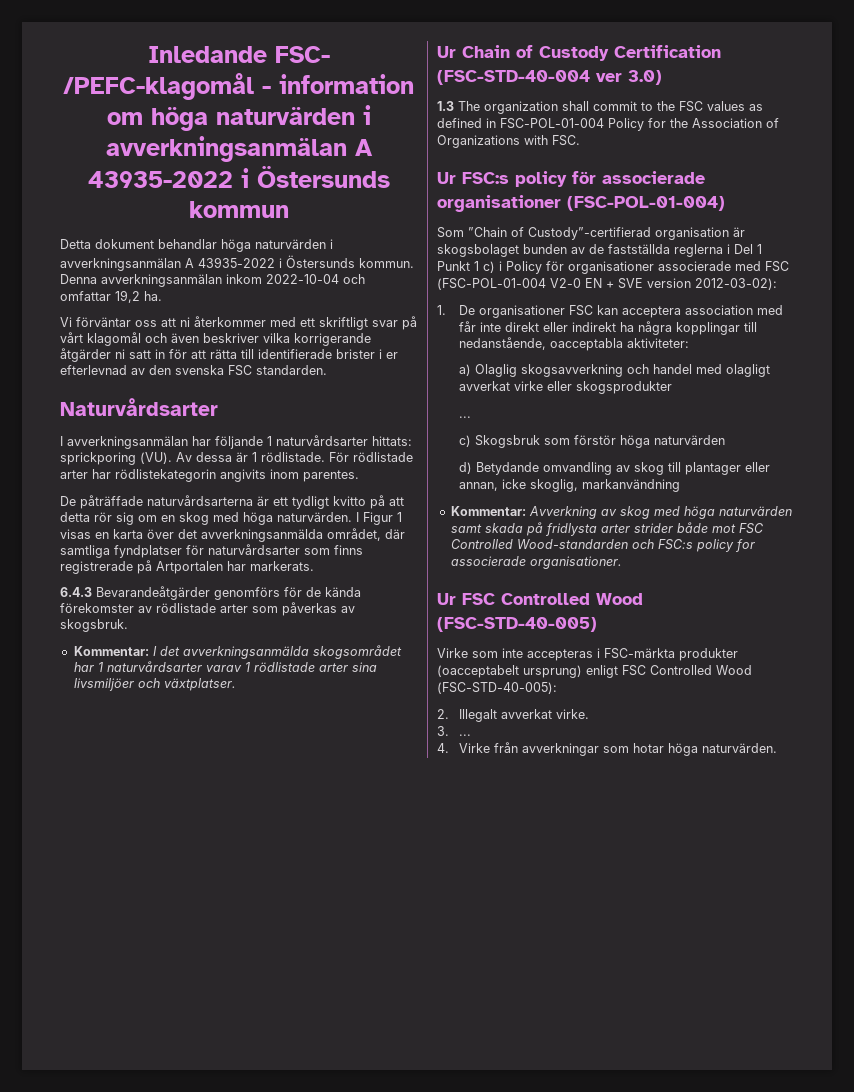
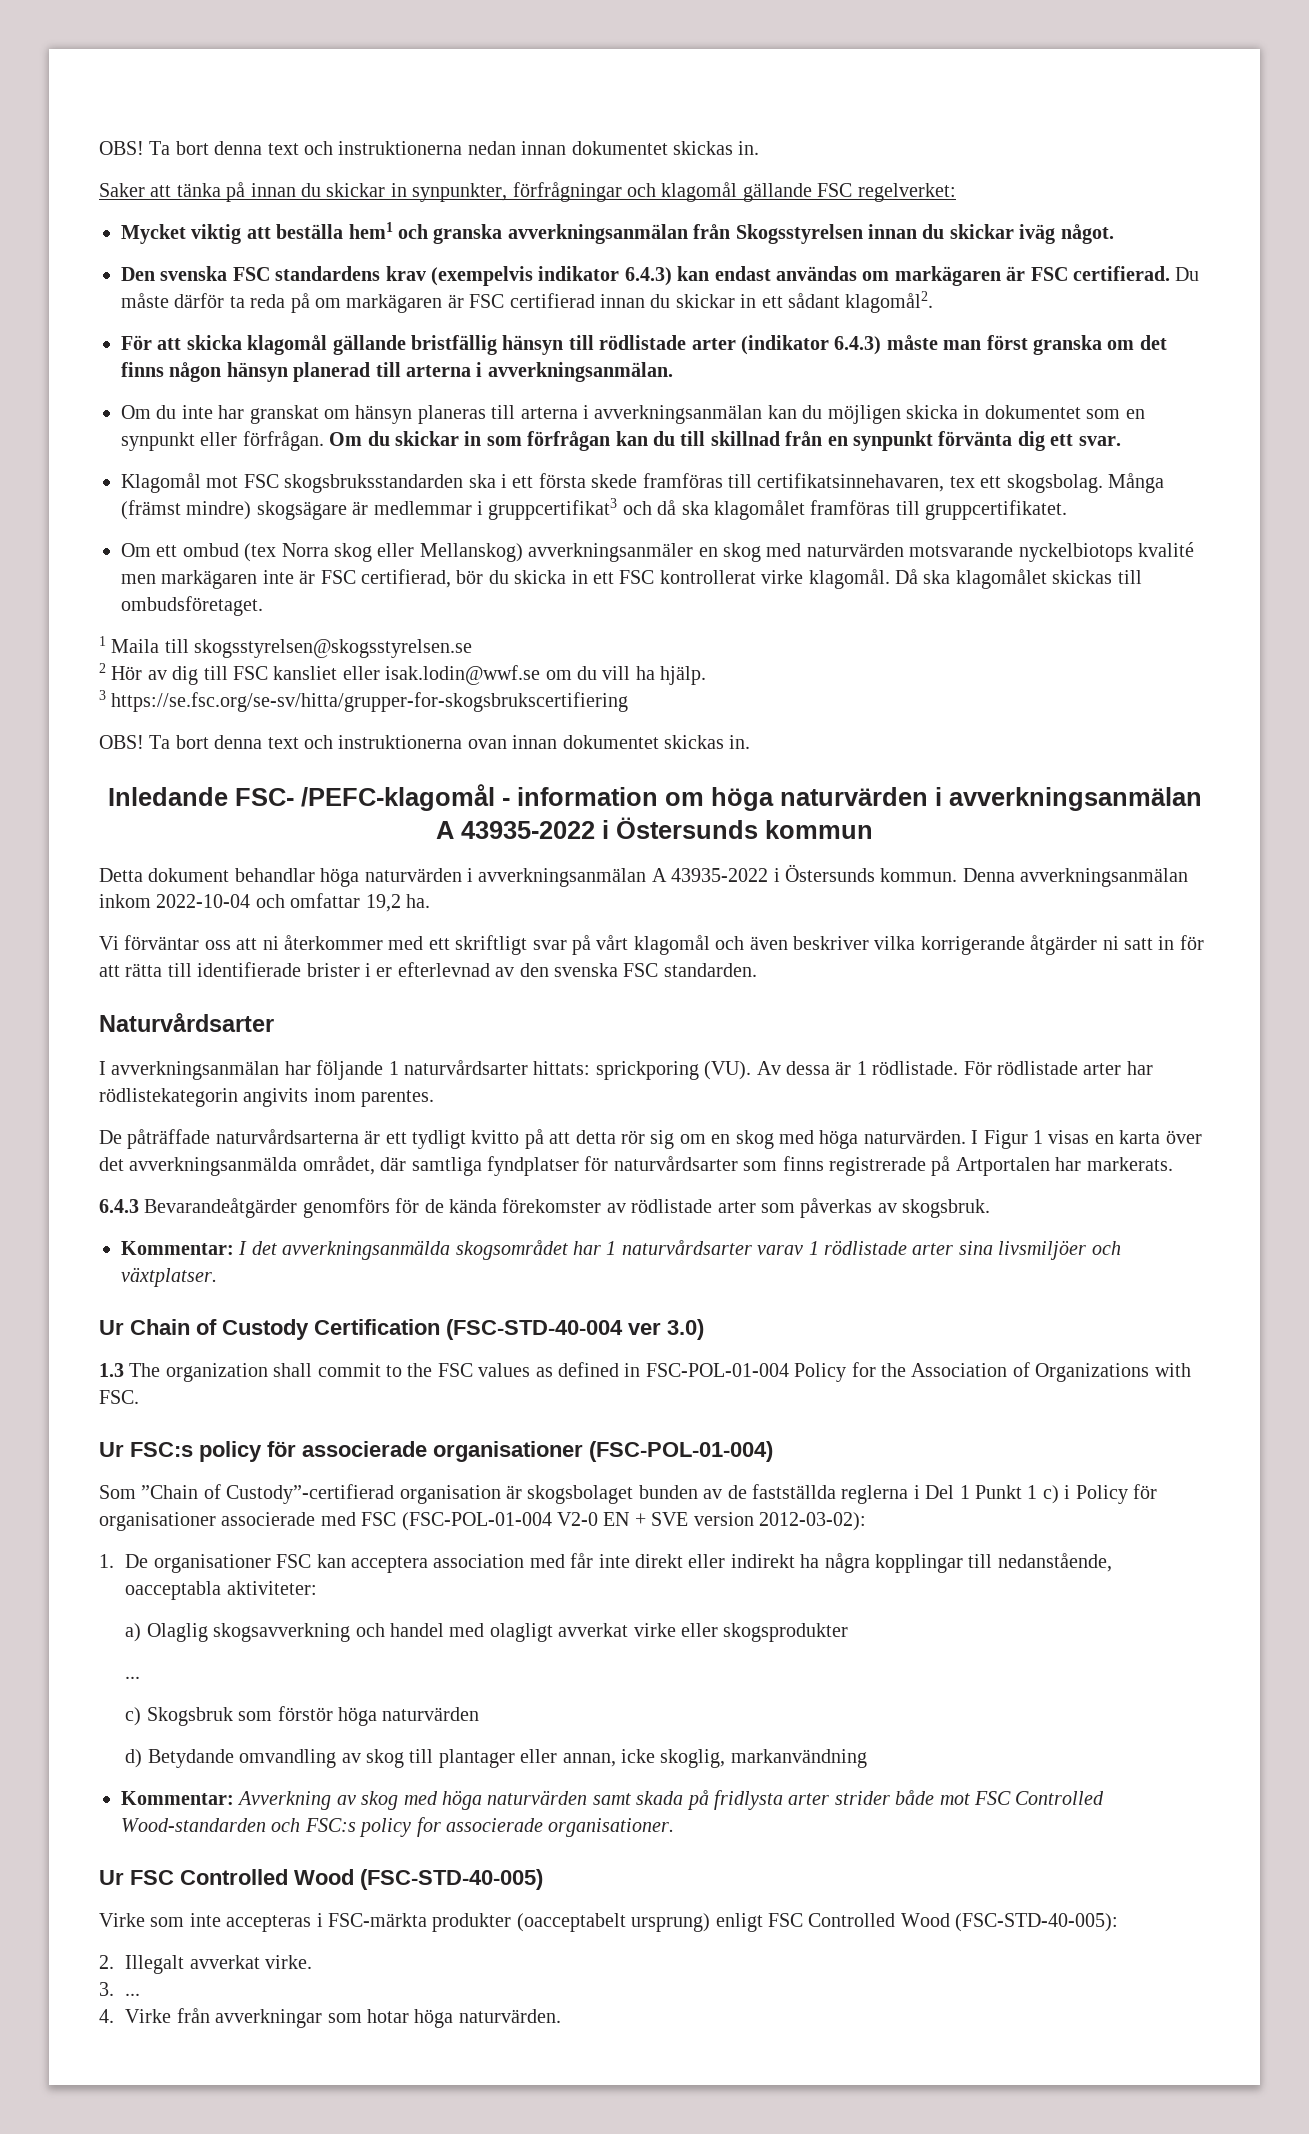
+ OBS! Ta bort denna text och instruktionerna nedan innan dokumentet skickas in.
+ Saker att tänka på innan du skickar in synpunkter, förfrågningar och klagomål gällande FSC regelverket:
+ Mycket viktig att beställa hem1 och granska avverkningsanmälan från Skogsstyrelsen innan du skickar iväg något.
+ Den svenska FSC standardens krav (exempelvis indikator 6.4.3) kan endast användas om markägaren är FSC certifierad. Du måste därför ta reda på om markägaren är FSC certifierad innan du skickar in ett sådant klagomål2.
+ För att skicka klagomål gällande bristfällig hänsyn till rödlistade arter (indikator 6.4.3) måste man först granska om det finns någon hänsyn planerad till arterna i avverkningsanmälan.
+ Om du inte har granskat om hänsyn planeras till arterna i avverkningsanmälan kan du möjligen skicka in dokumentet som en synpunkt eller förfrågan. Om du skickar in som förfrågan kan du till skillnad från en synpunkt förvänta dig ett svar.
+ Klagomål mot FSC skogsbruksstandarden ska i ett första skede framföras till certifikatsinnehavaren, tex ett skogsbolag. Många (främst mindre) skogsägare är medlemmar i gruppcertifikat3 och då ska klagomålet framföras till gruppcertifikatet.
+ Om ett ombud (tex Norra skog eller Mellanskog) avverkningsanmäler en skog med naturvärden motsvarande nyckelbiotops kvalité men markägaren inte är FSC certifierad, bör du skicka in ett FSC kontrollerat virke klagomål. Då ska klagomålet skickas till ombudsföretaget.
+ 1 Maila till skogsstyrelsen@skogsstyrelsen.se
+ 2 Hör av dig till FSC kansliet eller isak.lodin@wwf.se om du vill ha hjälp.
+ 3 https://se.fsc.org/se-sv/hitta/grupper-for-skogsbrukscertifiering
+ OBS! Ta bort denna text och instruktionerna ovan innan dokumentet skickas in.

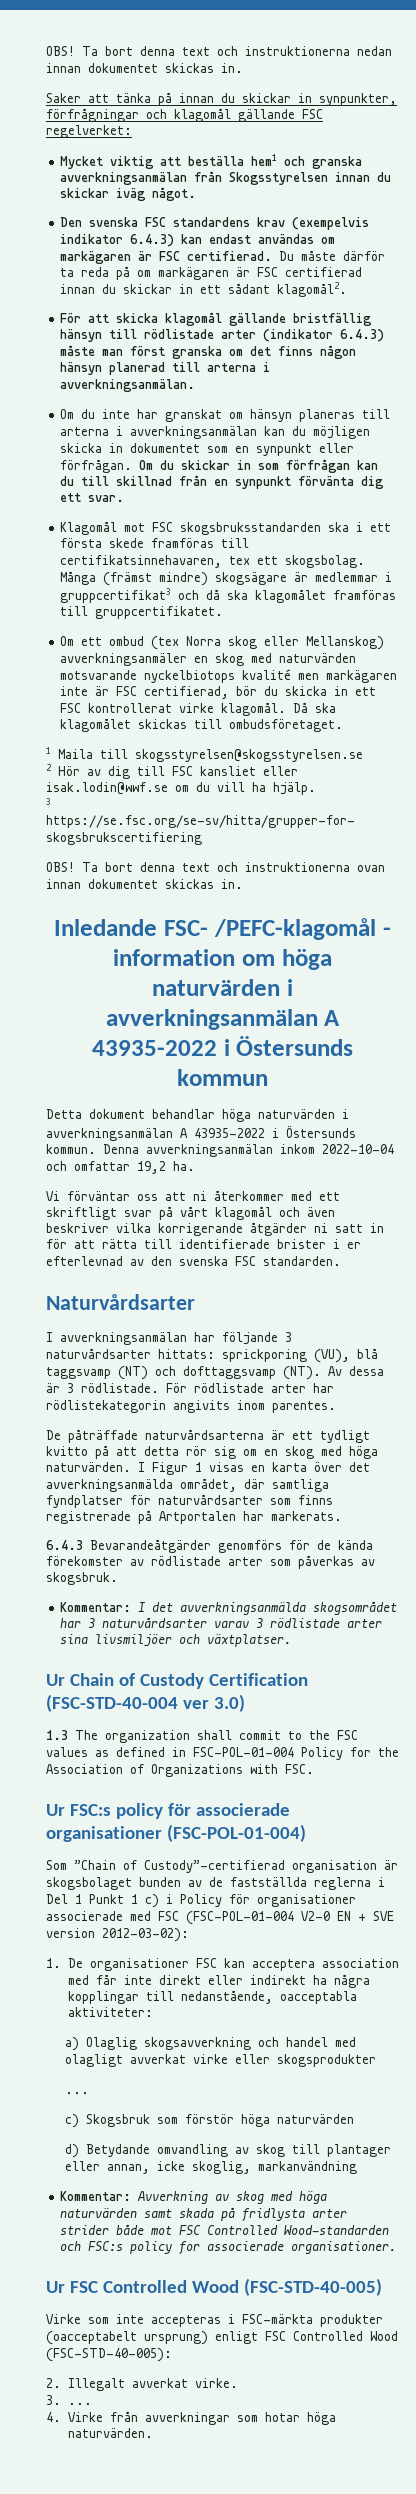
- I avverkningsanmälan har följande 1 naturvårdsarter hittats: sprickporing (VU). Av dessa är 1 rödlistade.
+ I avverkningsanmälan har följande 3 naturvårdsarter hittats: sprickporing (VU), blå taggsvamp (NT) och dofttaggsvamp (NT). Av dessa är 3 rödlistade.
- Kommentar: I det avverkningsanmälda skogsområdet har 1 naturvårdsarter varav 1 rödlistade arter sina livsmiljöer och växtplatser.
+ Kommentar: I det avverkningsanmälda skogsområdet har 3 naturvårdsarter varav 3 rödlistade arter sina livsmiljöer och växtplatser.

